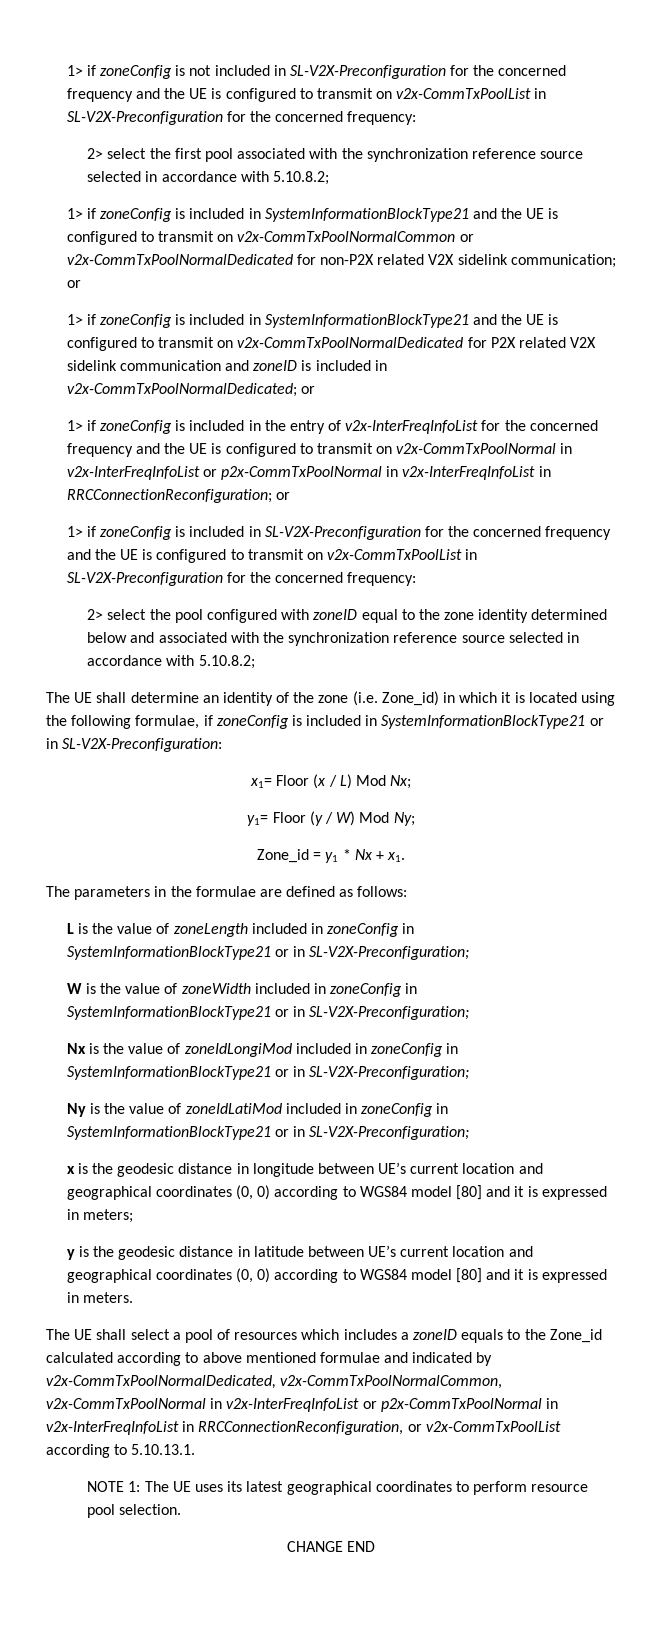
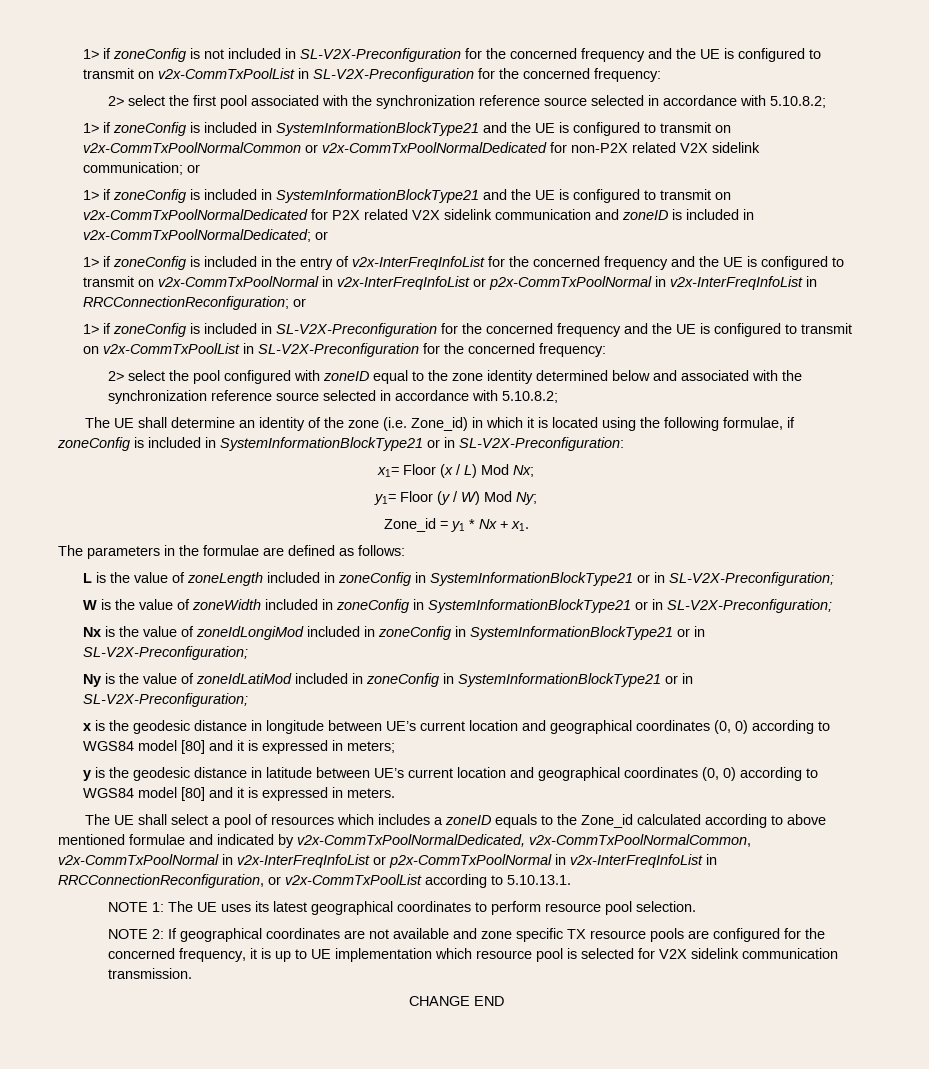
+ NOTE 2: If geographical coordinates are not available and zone specific TX resource pools are configured for the concerned frequency, it is up to UE implementation which resource pool is selected for V2X sidelink communication transmission.

